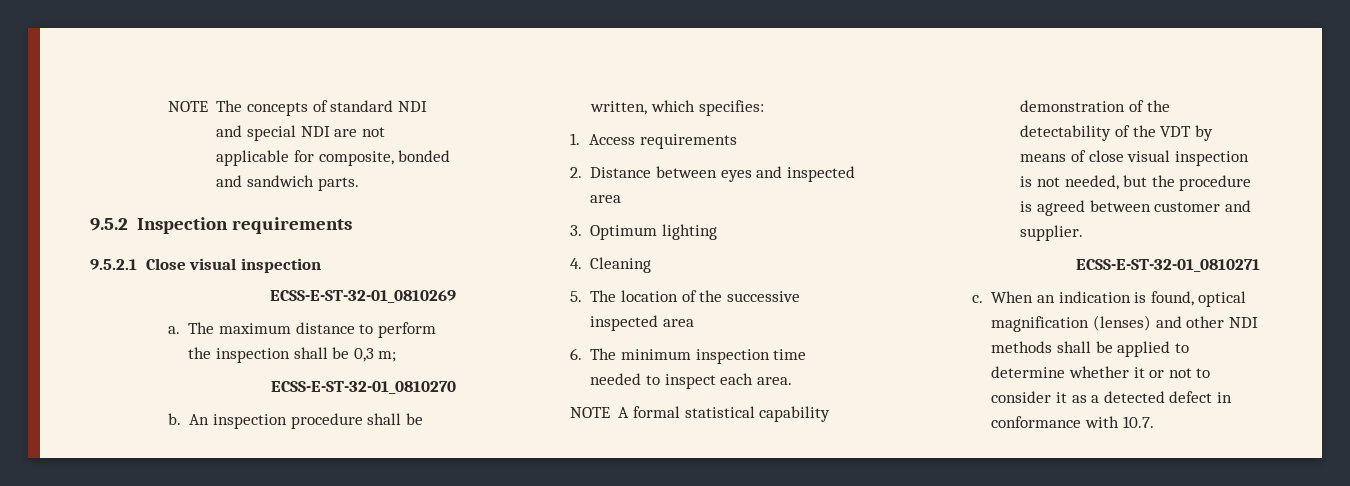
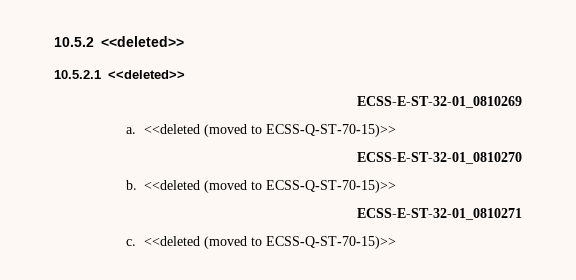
- NOTE The concepts of standard NDI and special NDI are not applicable for composite, bonded and sandwich parts.
- 9.5.2 Inspection requirements
- 9.5.2.1 Close visual inspection
+ 10.5.2 <<deleted>>
+ 10.5.2.1 <<deleted>>
  ECSS-E-ST-32-01_0810269
- a. The maximum distance to perform the inspection shall be 0,3 m;
+ a. <<deleted (moved to ECSS-Q-ST-70-15)>>
  ECSS-E-ST-32-01_0810270
- b. An inspection procedure shall be written, which specifies:
- 1. Access requirements
- 2. Distance between eyes and inspected area
- 3. Optimum lighting
- 4. Cleaning
- 5. The location of the successive inspected area
- 6. The minimum inspection time needed to inspect each area.
- NOTE A formal statistical capability demonstration of the detectability of the VDT by means of close visual inspection is not needed, but the procedure is agreed between customer and supplier.
+ b. <<deleted (moved to ECSS-Q-ST-70-15)>>
  ECSS-E-ST-32-01_0810271
- c. When an indication is found, optical magnification (lenses) and other NDI methods shall be applied to determine whether it or not to consider it as a detected defect in conformance with 10.7.
+ c. <<deleted (moved to ECSS-Q-ST-70-15)>>

